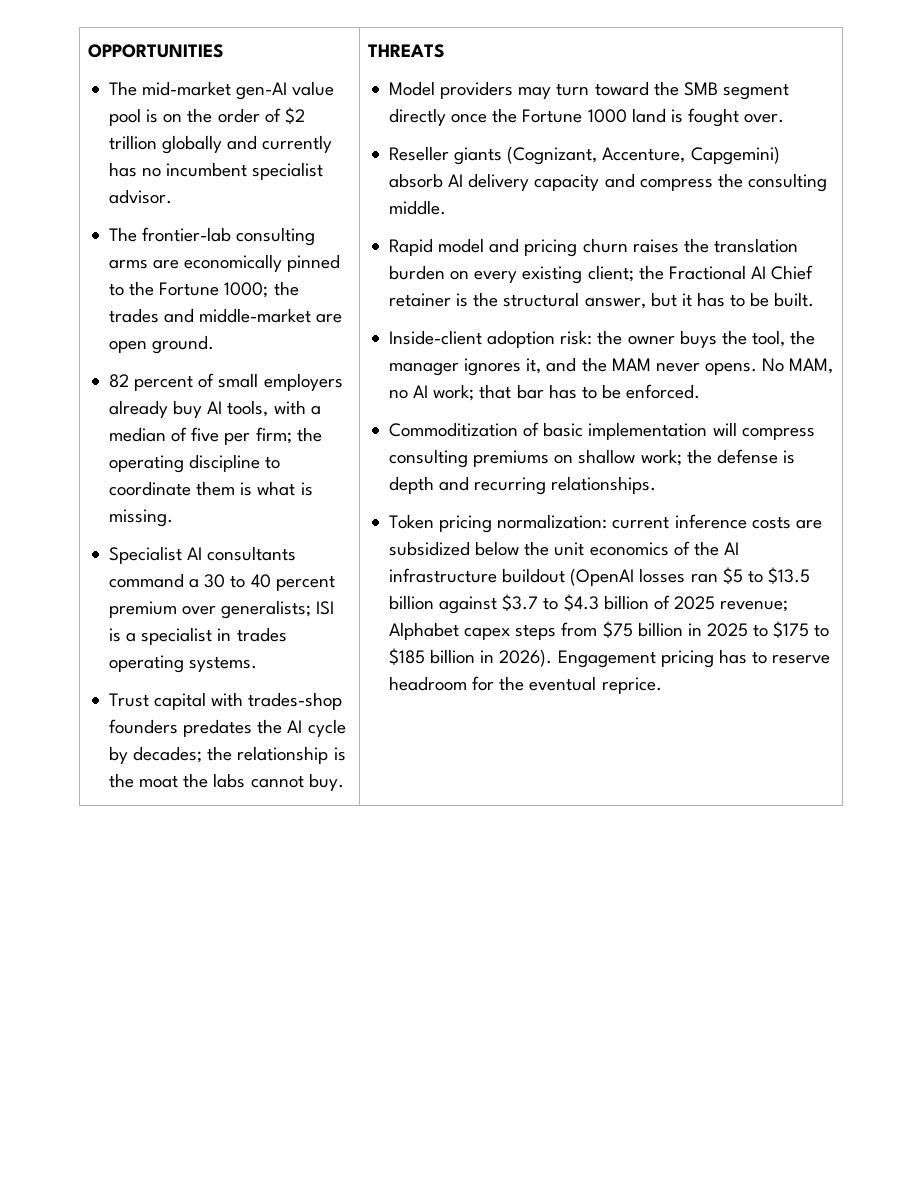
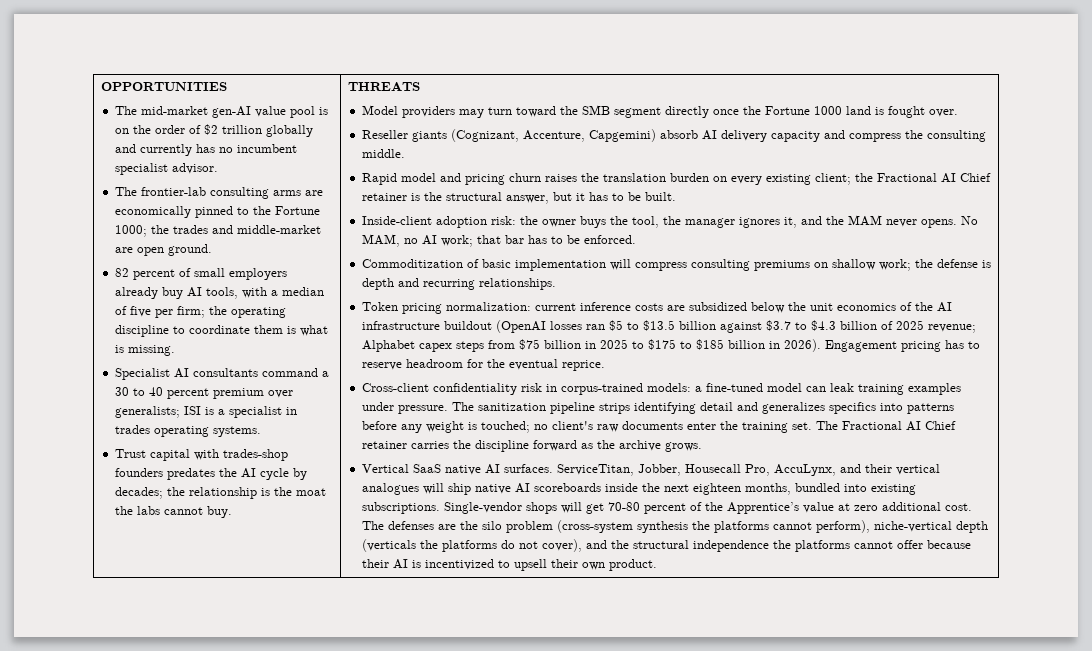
+ Cross-client confidentiality risk in corpus-trained models: a fine-tuned model can leak training examples under pressure. The sanitization pipeline strips identifying detail and generalizes specifics into patterns before any weight is touched; no client's raw documents enter the training set. The Fractional AI Chief retainer carries the discipline forward as the archive grows.
+ Vertical SaaS native AI surfaces. ServiceTitan, Jobber, Housecall Pro, AccuLynx, and their vertical analogues will ship native AI scoreboards inside the next eighteen months, bundled into existing subscriptions. Single-vendor shops will get 70-80 percent of the Apprentice’s value at zero additional cost. The defenses are the silo problem (cross-system synthesis the platforms cannot perform), niche-vertical depth (verticals the platforms do not cover), and the structural independence the platforms cannot offer because their AI is incentivized to upsell their own product.

